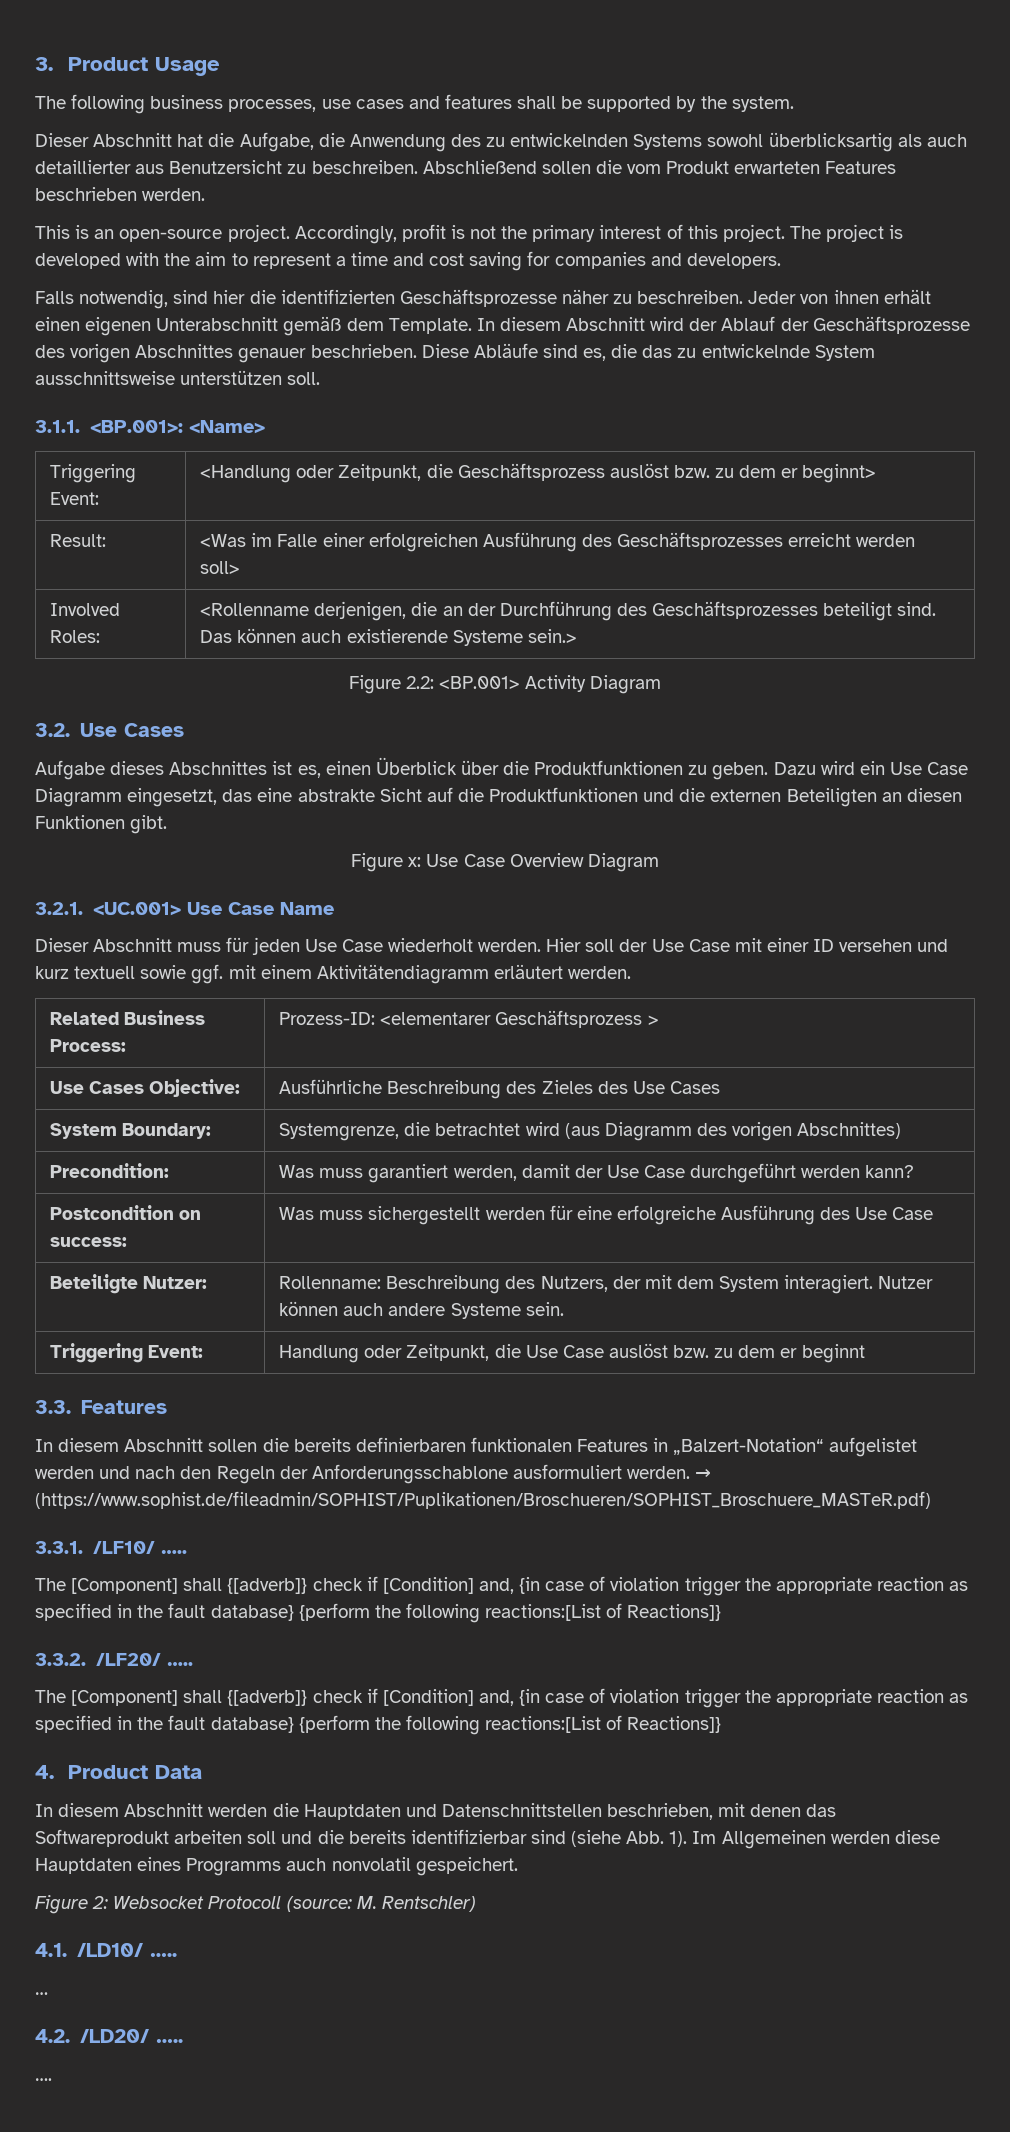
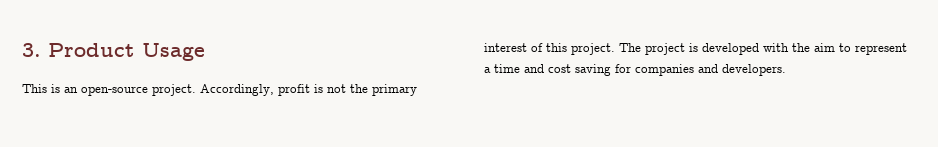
- The following business processes, use cases and features shall be supported by the system.
- Dieser Abschnitt hat die Aufgabe, die Anwendung des zu entwickelnden Systems sowohl überblicksartig als auch detaillierter aus Benutzersicht zu beschreiben. Abschließend sollen die vom Produkt erwarteten Features beschrieben werden.
- Falls notwendig, sind hier die identifizierten Geschäftsprozesse näher zu beschreiben. Jeder von ihnen erhält einen eigenen Unterabschnitt gemäß dem Template. In diesem Abschnitt wird der Ablauf der Geschäftsprozesse des vorigen Abschnittes genauer beschrieben. Diese Abläufe sind es, die das zu entwickelnde System ausschnittsweise unterstützen soll.
- 3.1.1. <BP.001>: <Name>
- Triggering Event: | <Handlung oder Zeitpunkt, die Geschäftsprozess auslöst bzw. zu dem er beginnt>
- Result: | <Was im Falle einer erfolgreichen Ausführung des Geschäftsprozesses erreicht werden soll>
- Involved Roles: | <Rollenname derjenigen, die an der Durchführung des Geschäftsprozesses beteiligt sind. Das können auch existierende Systeme sein.>
- Figure 2.2: <BP.001> Activity Diagram
- 3.2. Use Cases
- Aufgabe dieses Abschnittes ist es, einen Überblick über die Produktfunktionen zu geben. Dazu wird ein Use Case Diagramm eingesetzt, das eine abstrakte Sicht auf die Produktfunktionen und die externen Beteiligten an diesen Funktionen gibt.
- Figure x: Use Case Overview Diagram
- 3.2.1. <UC.001> Use Case Name
- Dieser Abschnitt muss für jeden Use Case wiederholt werden. Hier soll der Use Case mit einer ID versehen und kurz textuell sowie ggf. mit einem Aktivitätendiagramm erläutert werden.
- Related Business Process: | Prozess-ID: <elementarer Geschäftsprozess >
- Use Cases Objective: | Ausführliche Beschreibung des Zieles des Use Cases
- System Boundary: | Systemgrenze, die betrachtet wird (aus Diagramm des vorigen Abschnittes)
- Precondition: | Was muss garantiert werden, damit der Use Case durchgeführt werden kann?
- Postcondition on success: | Was muss sichergestellt werden für eine erfolgreiche Ausführung des Use Case
- Beteiligte Nutzer: | Rollenname: Beschreibung des Nutzers, der mit dem System interagiert. Nutzer können auch andere Systeme sein.
- Triggering Event: | Handlung oder Zeitpunkt, die Use Case auslöst bzw. zu dem er beginnt
- 3.3. Features
- In diesem Abschnitt sollen die bereits definierbaren funktionalen Features in „Balzert-Notation“ aufgelistet werden und nach den Regeln der Anforderungsschablone ausformuliert werden. → (https://www.sophist.de/fileadmin/SOPHIST/Puplikationen/Broschueren/SOPHIST_Broschuere_MASTeR.pdf)
- 3.3.1. /LF10/ …..
- The [Component] shall {[adverb]} check if [Condition] and, {in case of violation trigger the appropriate reaction as specified in the fault database} {perform the following reactions:[List of Reactions]}
- 3.3.2. /LF20/ …..
- The [Component] shall {[adverb]} check if [Condition] and, {in case of violation trigger the appropriate reaction as specified in the fault database} {perform the following reactions:[List of Reactions]}
- 4. Product Data
- In diesem Abschnitt werden die Hauptdaten und Datenschnittstellen beschrieben, mit denen das Softwareprodukt arbeiten soll und die bereits identifizierbar sind (siehe Abb. 1). Im Allgemeinen werden diese Hauptdaten eines Programms auch nonvolatil gespeichert.
- Figure 2: Websocket Protocoll (source: M. Rentschler)
- 4.1. /LD10/ …..
- …
- 4.2. /LD20/ …..
- ….

